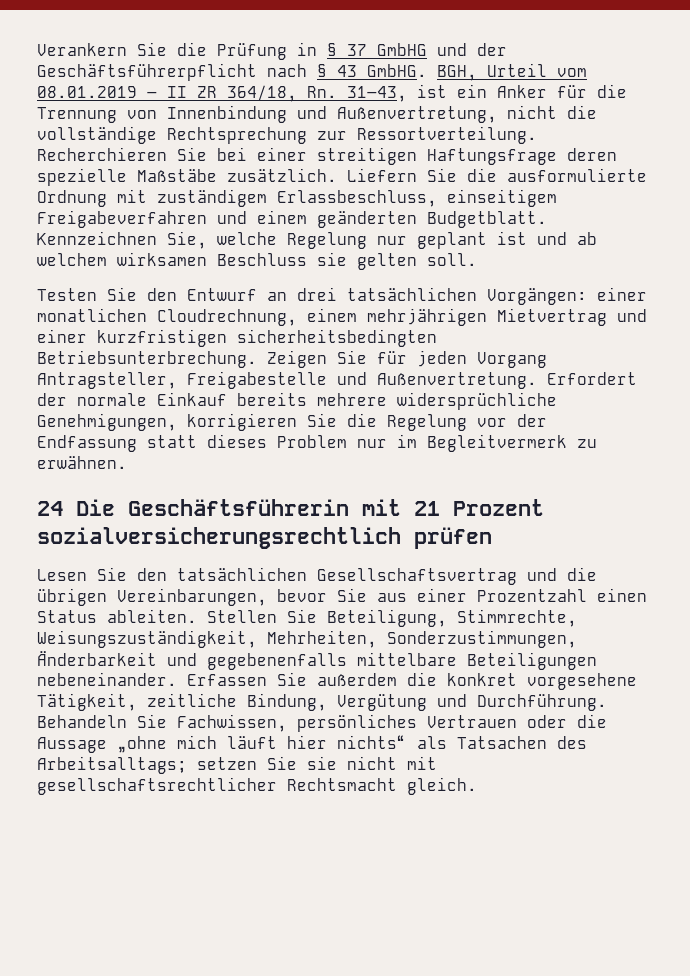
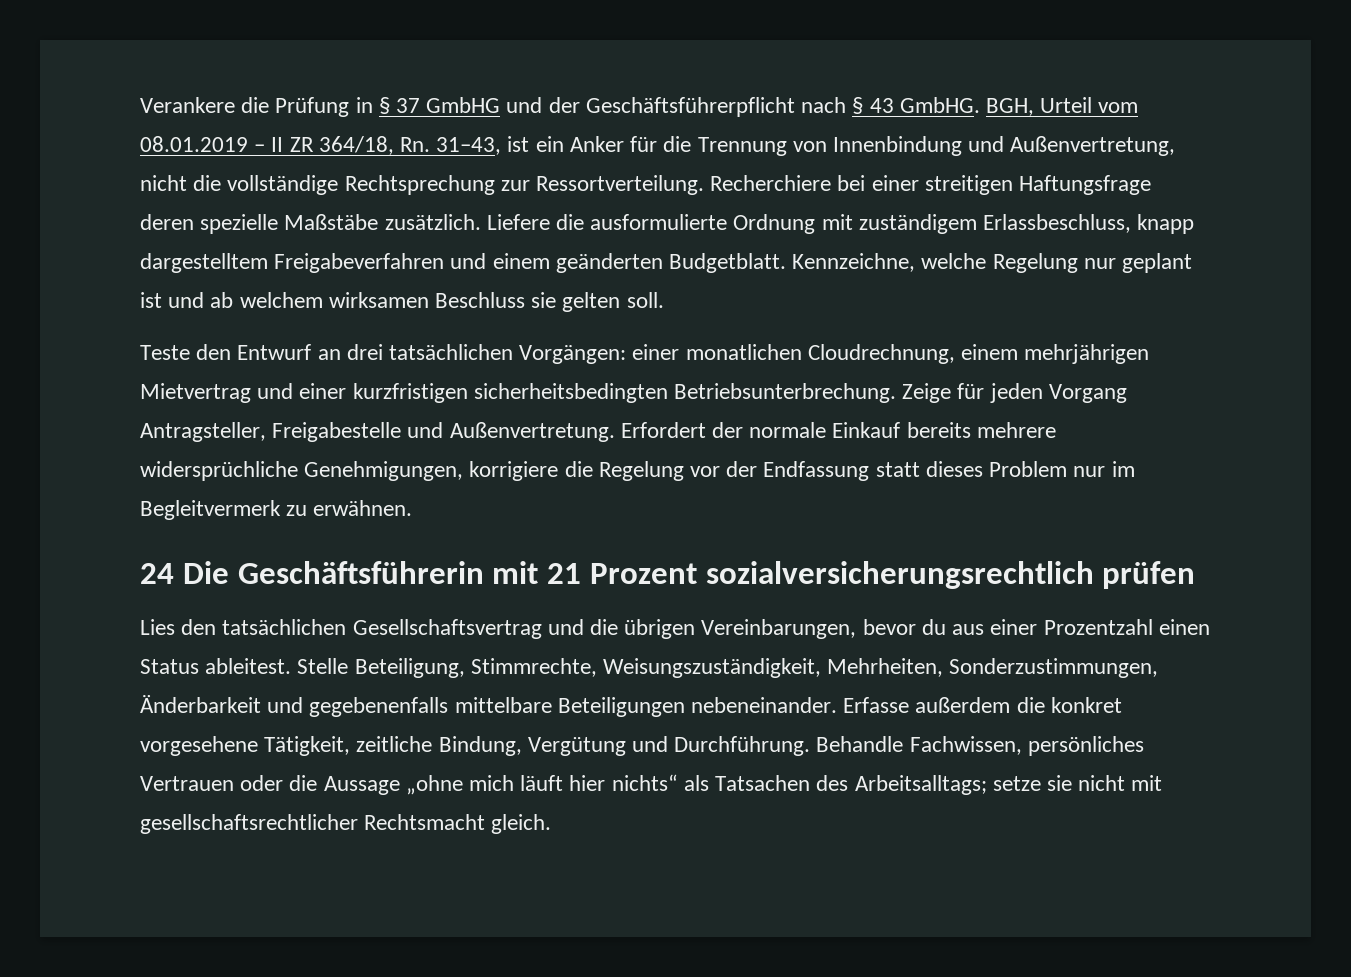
- Verankern Sie die Prüfung in § 37 GmbHG und der Geschäftsführerpflicht nach § 43 GmbHG.
+ Verankere die Prüfung in § 37 GmbHG und der Geschäftsführerpflicht nach § 43 GmbHG.
- Recherchieren Sie bei einer streitigen Haftungsfrage deren spezielle Maßstäbe zusätzlich.
+ Recherchiere bei einer streitigen Haftungsfrage deren spezielle Maßstäbe zusätzlich.
- Liefern Sie die ausformulierte Ordnung mit zuständigem Erlassbeschluss, einseitigem Freigabeverfahren und einem geänderten Budgetblatt.
+ Liefere die ausformulierte Ordnung mit zuständigem Erlassbeschluss, knapp dargestelltem Freigabeverfahren und einem geänderten Budgetblatt.
- Kennzeichnen Sie, welche Regelung nur geplant ist und ab welchem wirksamen Beschluss sie gelten soll.
+ Kennzeichne, welche Regelung nur geplant ist und ab welchem wirksamen Beschluss sie gelten soll.
- Testen Sie den Entwurf an drei tatsächlichen Vorgängen: einer monatlichen Cloudrechnung, einem mehrjährigen Mietvertrag und einer kurzfristigen sicherheitsbedingten Betriebsunterbrechung.
+ Teste den Entwurf an drei tatsächlichen Vorgängen: einer monatlichen Cloudrechnung, einem mehrjährigen Mietvertrag und einer kurzfristigen sicherheitsbedingten Betriebsunterbrechung.
- Zeigen Sie für jeden Vorgang Antragsteller, Freigabestelle und Außenvertretung.
+ Zeige für jeden Vorgang Antragsteller, Freigabestelle und Außenvertretung.
- Erfordert der normale Einkauf bereits mehrere widersprüchliche Genehmigungen, korrigieren Sie die Regelung vor der Endfassung statt dieses Problem nur im Begleitvermerk zu erwähnen.
+ Erfordert der normale Einkauf bereits mehrere widersprüchliche Genehmigungen, korrigiere die Regelung vor der Endfassung statt dieses Problem nur im Begleitvermerk zu erwähnen.
- Lesen Sie den tatsächlichen Gesellschaftsvertrag und die übrigen Vereinbarungen, bevor Sie aus einer Prozentzahl einen Status ableiten. Stellen Sie Beteiligung, Stimmrechte, Weisungszuständigkeit, Mehrheiten, Sonderzustimmungen, Änderbarkeit und gegebenenfalls mittelbare Beteiligungen nebeneinander.
+ Lies den tatsächlichen Gesellschaftsvertrag und die übrigen Vereinbarungen, bevor du aus einer Prozentzahl einen Status ableitest. Stelle Beteiligung, Stimmrechte, Weisungszuständigkeit, Mehrheiten, Sonderzustimmungen, Änderbarkeit und gegebenenfalls mittelbare Beteiligungen nebeneinander.
- Erfassen Sie außerdem die konkret vorgesehene Tätigkeit, zeitliche Bindung, Vergütung und Durchführung.
+ Erfasse außerdem die konkret vorgesehene Tätigkeit, zeitliche Bindung, Vergütung und Durchführung.
- Behandeln Sie Fachwissen, persönliches Vertrauen oder die Aussage „ohne mich läuft hier nichts“ als Tatsachen des Arbeitsalltags; setzen Sie sie nicht mit gesellschaftsrechtlicher Rechtsmacht gleich.
+ Behandle Fachwissen, persönliches Vertrauen oder die Aussage „ohne mich läuft hier nichts“ als Tatsachen des Arbeitsalltags; setze sie nicht mit gesellschaftsrechtlicher Rechtsmacht gleich.

